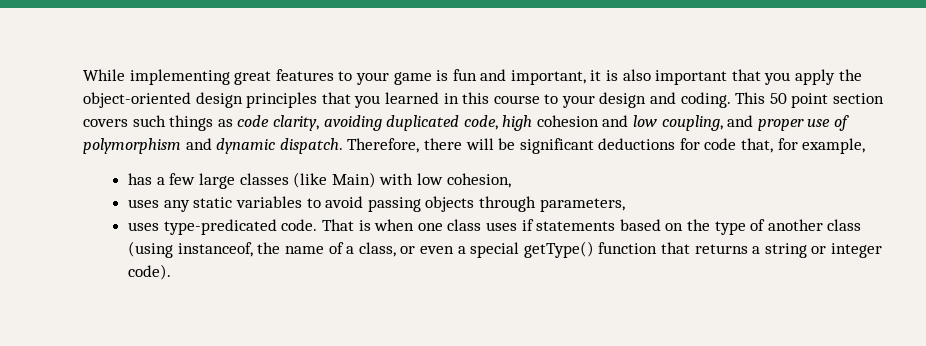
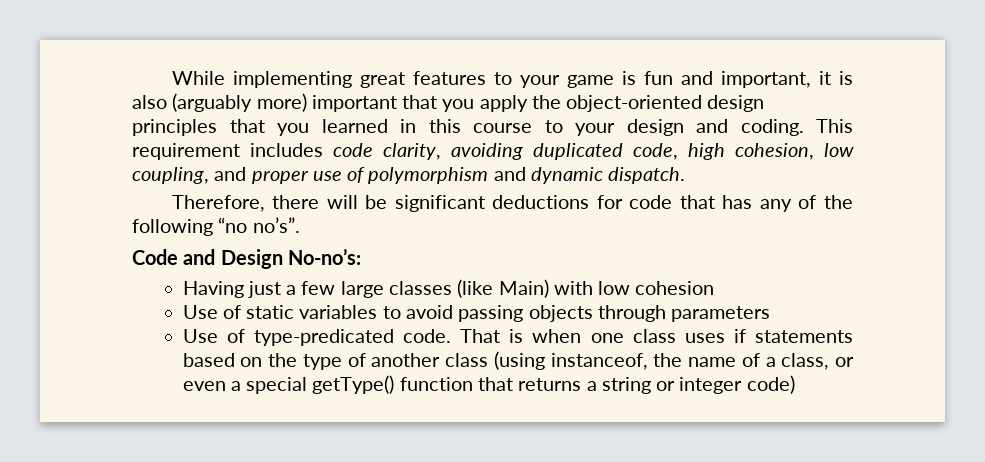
- While implementing great features to your game is fun and important, it is also important that you apply the object-oriented design principles that you learned in this course to your design and coding.
+ While implementing great features to your game is fun and important, it is also (arguably more) important that you apply the object-oriented design principles that you learned in this course to your design and coding.
- This 50 point section covers such things as code clarity, avoiding duplicated code, high cohesion and low coupling, and proper use of polymorphism and dynamic dispatch. Therefore, there will be significant deductions for code that, for example,
- has a few large classes (like Main) with low cohesion,
- uses any static variables to avoid passing objects through parameters,
- uses type-predicated code.
+ This requirement includes code clarity, avoiding duplicated code, high cohesion, low coupling, and proper use of polymorphism and dynamic dispatch.
+ Therefore, there will be significant deductions for code that has any of the following “no no’s”.
+ Code and Design No-no’s:
+ Having just a few large classes (like Main) with low cohesion
+ Use of static variables to avoid passing objects through parameters
+ Use of type-predicated code.
- That is when one class uses if statements based on the type of another class (using instanceof, the name of a class, or even a special getType() function that returns a string or integer code).
+ That is when one class uses if statements based on the type of another class (using instanceof, the name of a class, or even a special getType() function that returns a string or integer code)

